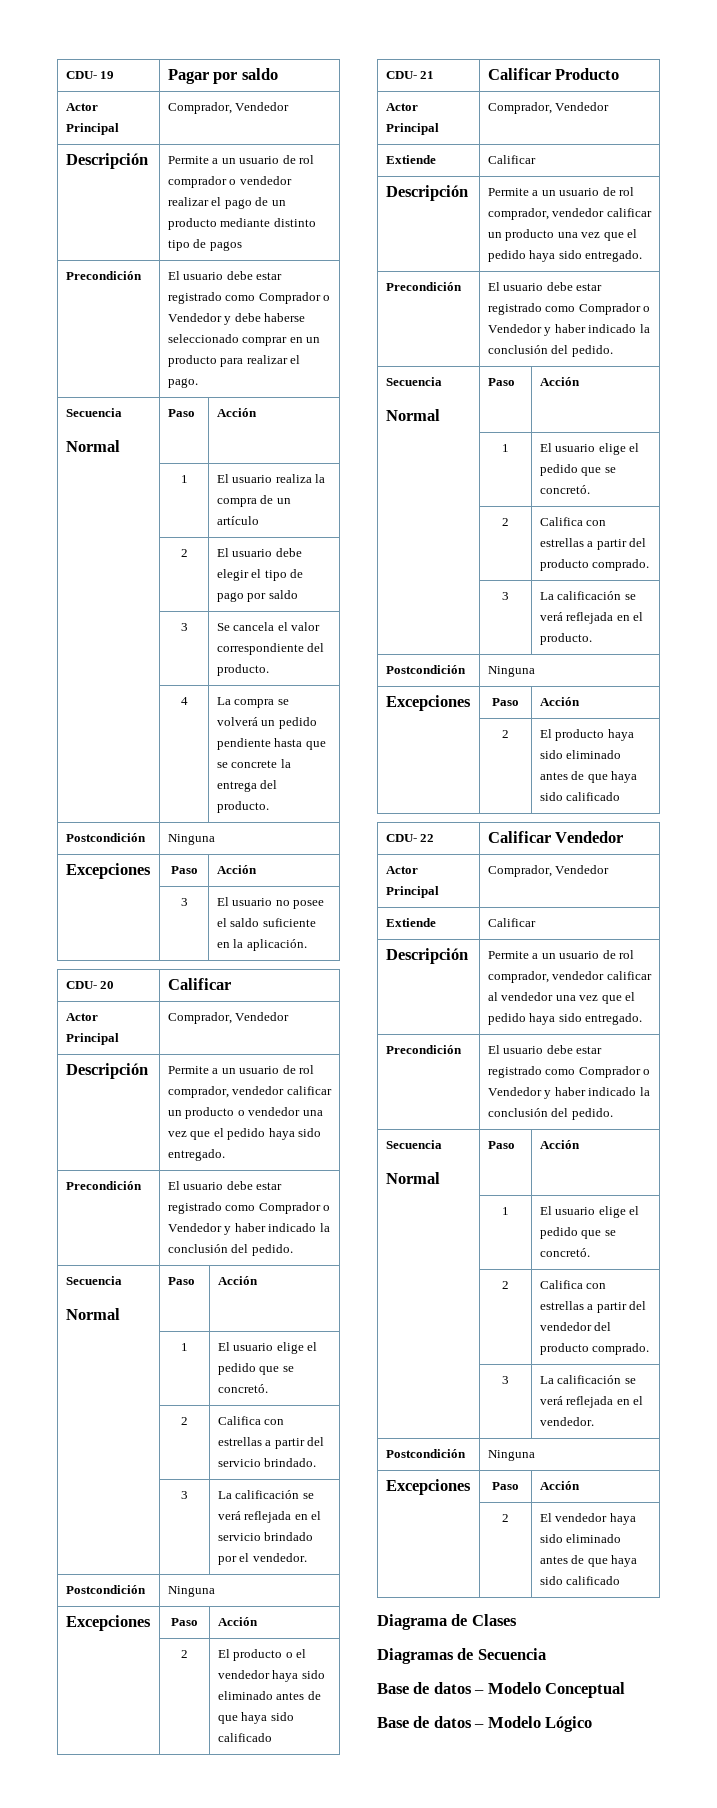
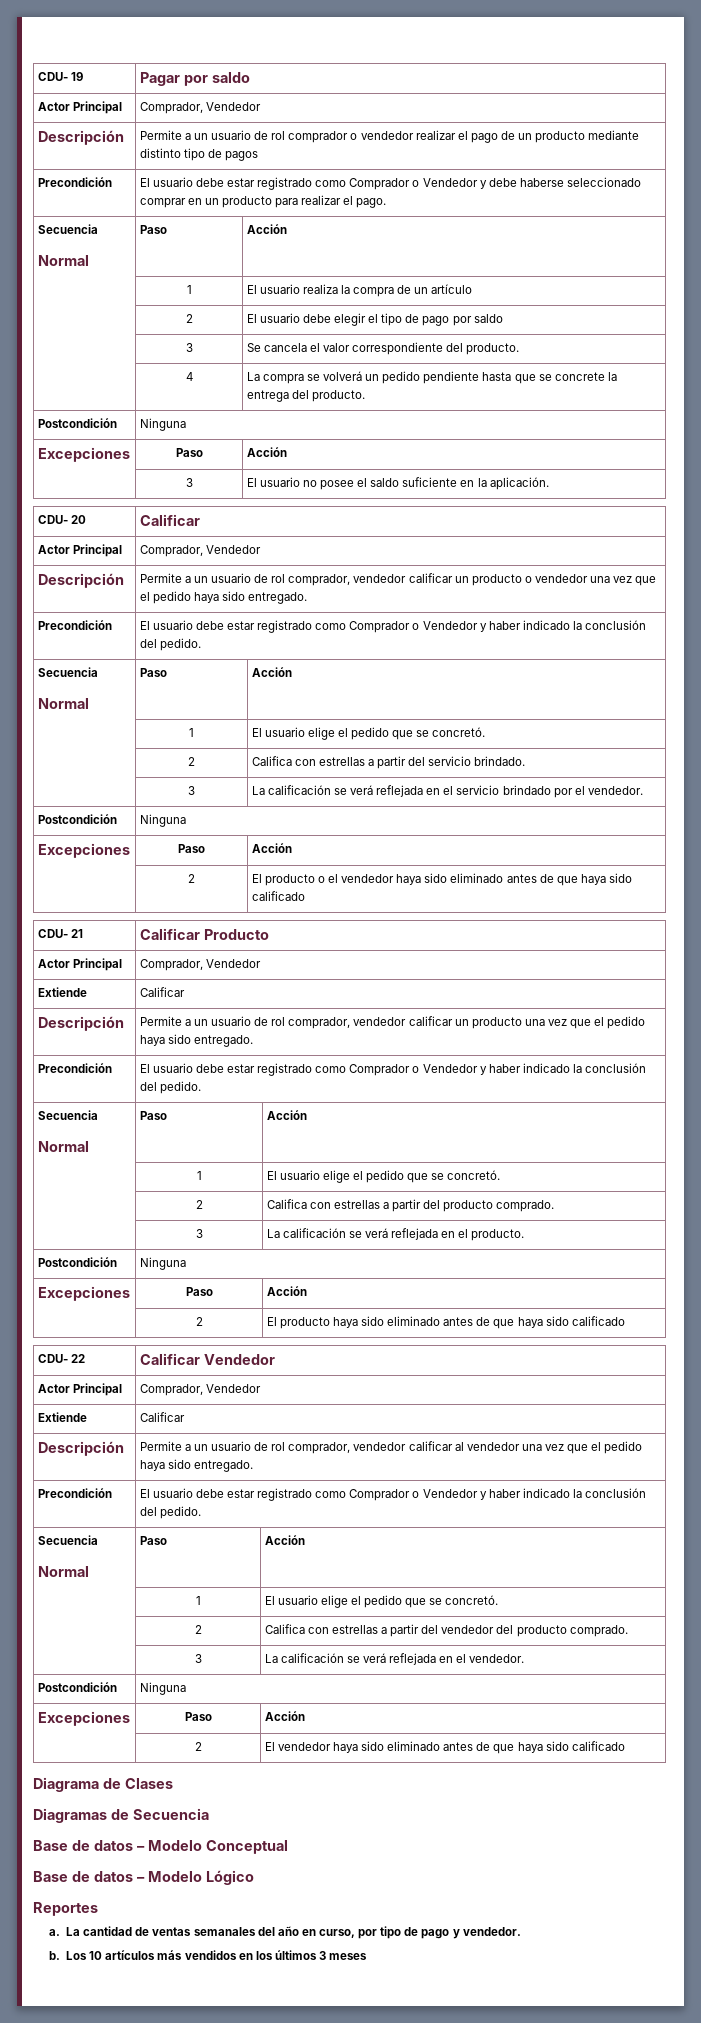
+ Reportes
+ a. La cantidad de ventas semanales del año en curso, por tipo de pago y vendedor.
+ b. Los 10 artículos más vendidos en los últimos 3 meses

